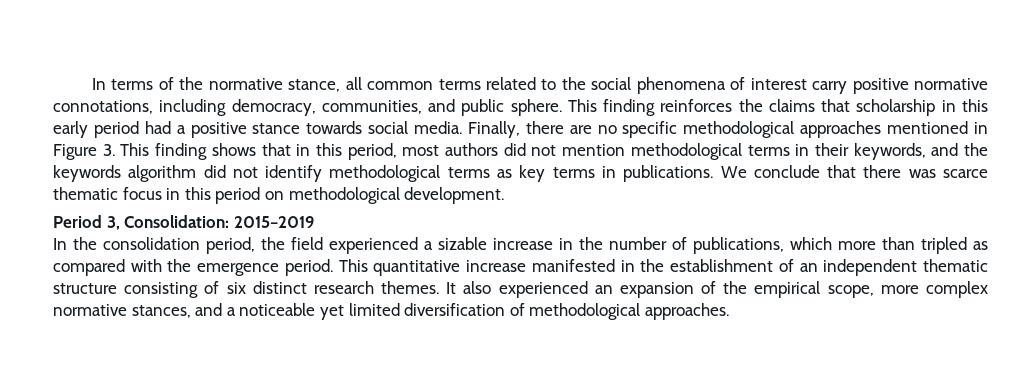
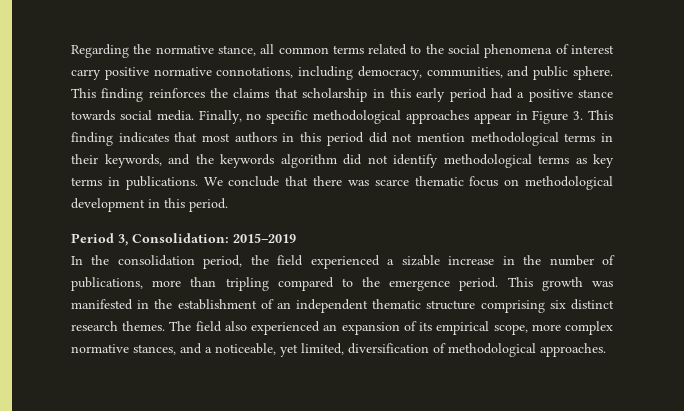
- In terms of the normative stance, all common terms related to the social phenomena of interest carry positive normative connotations, including democracy, communities, and public sphere.
+ Regarding the normative stance, all common terms related to the social phenomena of interest carry positive normative connotations, including democracy, communities, and public sphere.
- Finally, there are no specific methodological approaches mentioned in Figure 3. This finding shows that in this period, most authors did not mention methodological terms in their keywords, and the keywords algorithm did not identify methodological terms as key terms in publications.
+ Finally, no specific methodological approaches appear in Figure 3. This finding indicates that most authors in this period did not mention methodological terms in their keywords, and the keywords algorithm did not identify methodological terms as key terms in publications.
- We conclude that there was scarce thematic focus in this period on methodological development.
+ We conclude that there was scarce thematic focus on methodological development in this period.
- In the consolidation period, the field experienced a sizable increase in the number of publications, which more than tripled as compared with the emergence period.
+ In the consolidation period, the field experienced a sizable increase in the number of publications, more than tripling compared to the emergence period.
- This quantitative increase manifested in the establishment of an independent thematic structure consisting of six distinct research themes.
+ This growth was manifested in the establishment of an independent thematic structure comprising six distinct research themes.
- It also experienced an expansion of the empirical scope, more complex normative stances, and a noticeable yet limited diversification of methodological approaches.
+ The field also experienced an expansion of its empirical scope, more complex normative stances, and a noticeable, yet limited, diversification of methodological approaches.

